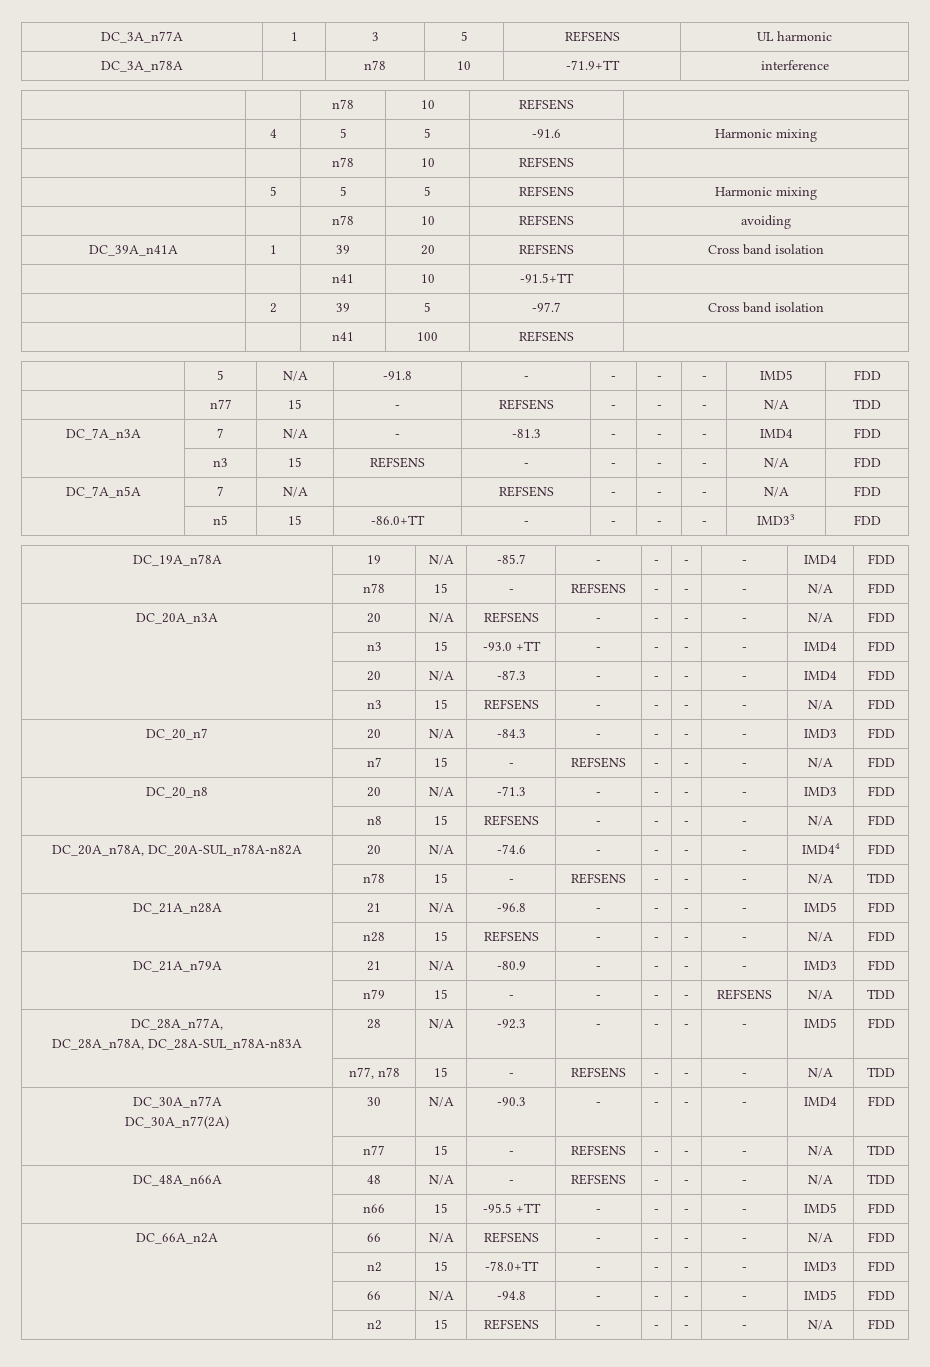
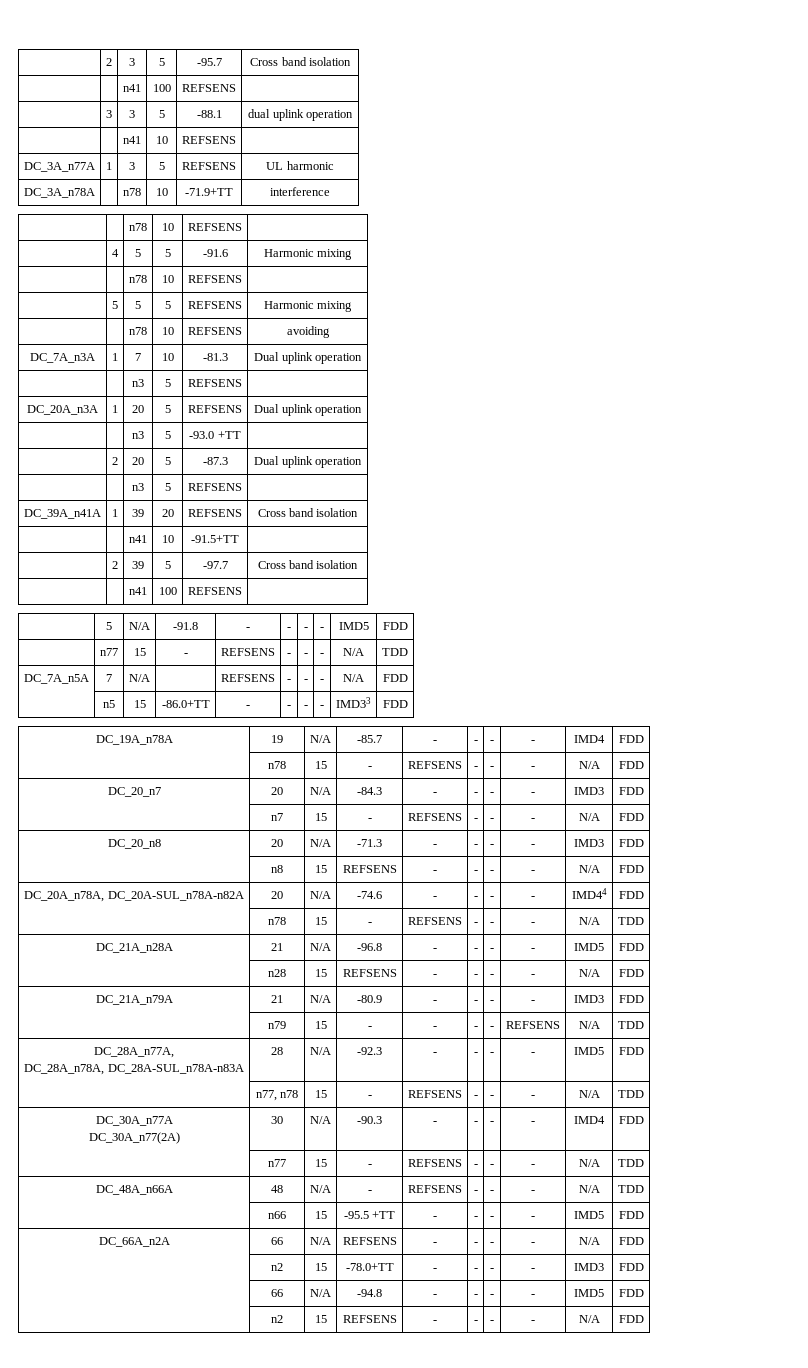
+ | 2 | 3 | 5 | -95.7 | Cross band isolation
+ | | n41 | 100 | REFSENS |
+ | 3 | 3 | 5 | -88.1 | dual uplink operation
+ | | n41 | 10 | REFSENS |
+ DC_7A_n3A | 1 | 7 | 10 | -81.3 | Dual uplink operation
+ | | n3 | 5 | REFSENS |
+ DC_20A_n3A | 1 | 20 | 5 | REFSENS | Dual uplink operation
+ | | n3 | 5 | -93.0 +TT |
+ | 2 | 20 | 5 | -87.3 | Dual uplink operation
+ | | n3 | 5 | REFSENS |
- DC_7A_n3A | 7 | N/A | - | -81.3 | - | - | - | IMD4 | FDD
- | n3 | 15 | REFSENS | - | - | - | - | N/A | FDD
- DC_20A_n3A | 20 | N/A | REFSENS | - | - | - | - | N/A | FDD
- | n3 | 15 | -93.0 +TT | - | - | - | - | IMD4 | FDD
- | 20 | N/A | -87.3 | - | - | - | - | IMD4 | FDD
- | n3 | 15 | REFSENS | - | - | - | - | N/A | FDD

